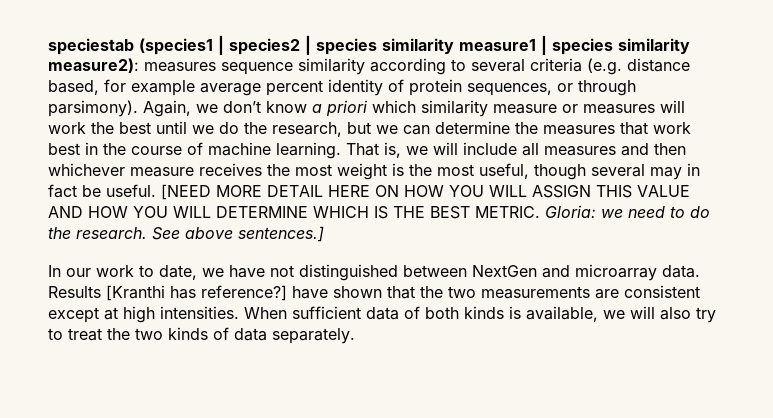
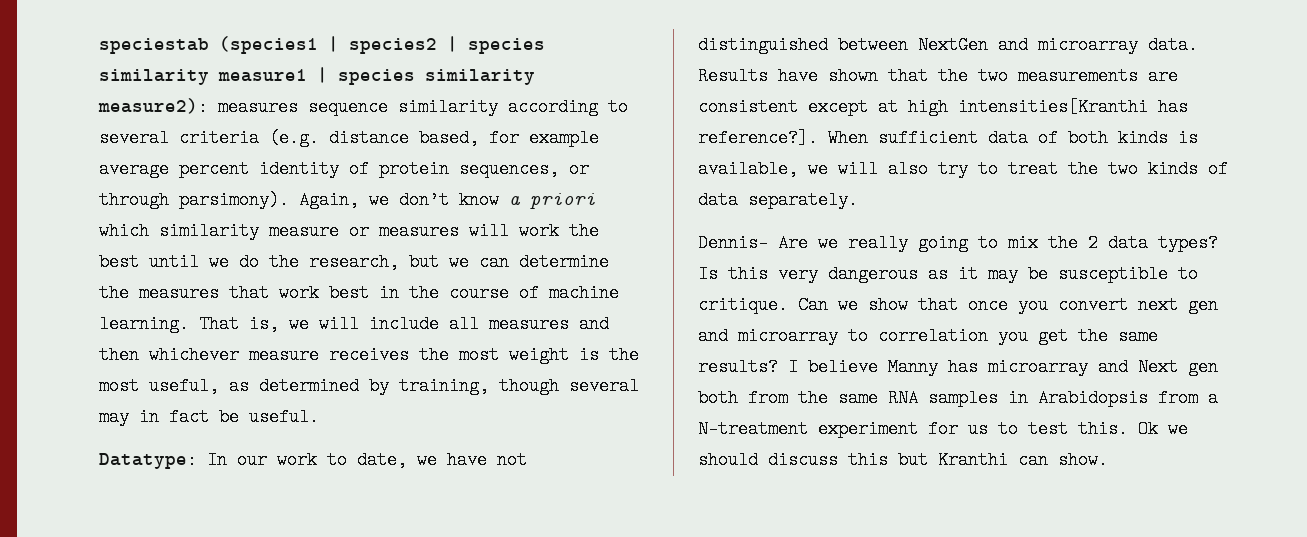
- That is, we will include all measures and then whichever measure receives the most weight is the most useful, though several may in fact be useful. [NEED MORE DETAIL HERE ON HOW YOU WILL ASSIGN THIS VALUE AND HOW YOU WILL DETERMINE WHICH IS THE BEST METRIC. Gloria: we need to do the research. See above sentences.]
- In our work to date, we have not distinguished between NextGen and microarray data.
+ That is, we will include all measures and then whichever measure receives the most weight is the most useful, as determined by training, though several may in fact be useful.
+ Datatype: In our work to date, we have not distinguished between NextGen and microarray data.
- Results [Kranthi has reference?] have shown that the two measurements are consistent except at high intensities.
+ Results have shown that the two measurements are consistent except at high intensities[Kranthi has reference?].
+ Dennis- Are we really going to mix the 2 data types? Is this very dangerous as it may be susceptible to critique. Can we show that once you convert next gen and microarray to correlation you get the same results? I believe Manny has microarray and Next gen both from the same RNA samples in Arabidopsis from a N-treatment experiment for us to test this. Ok we should discuss this but Kranthi can show.

